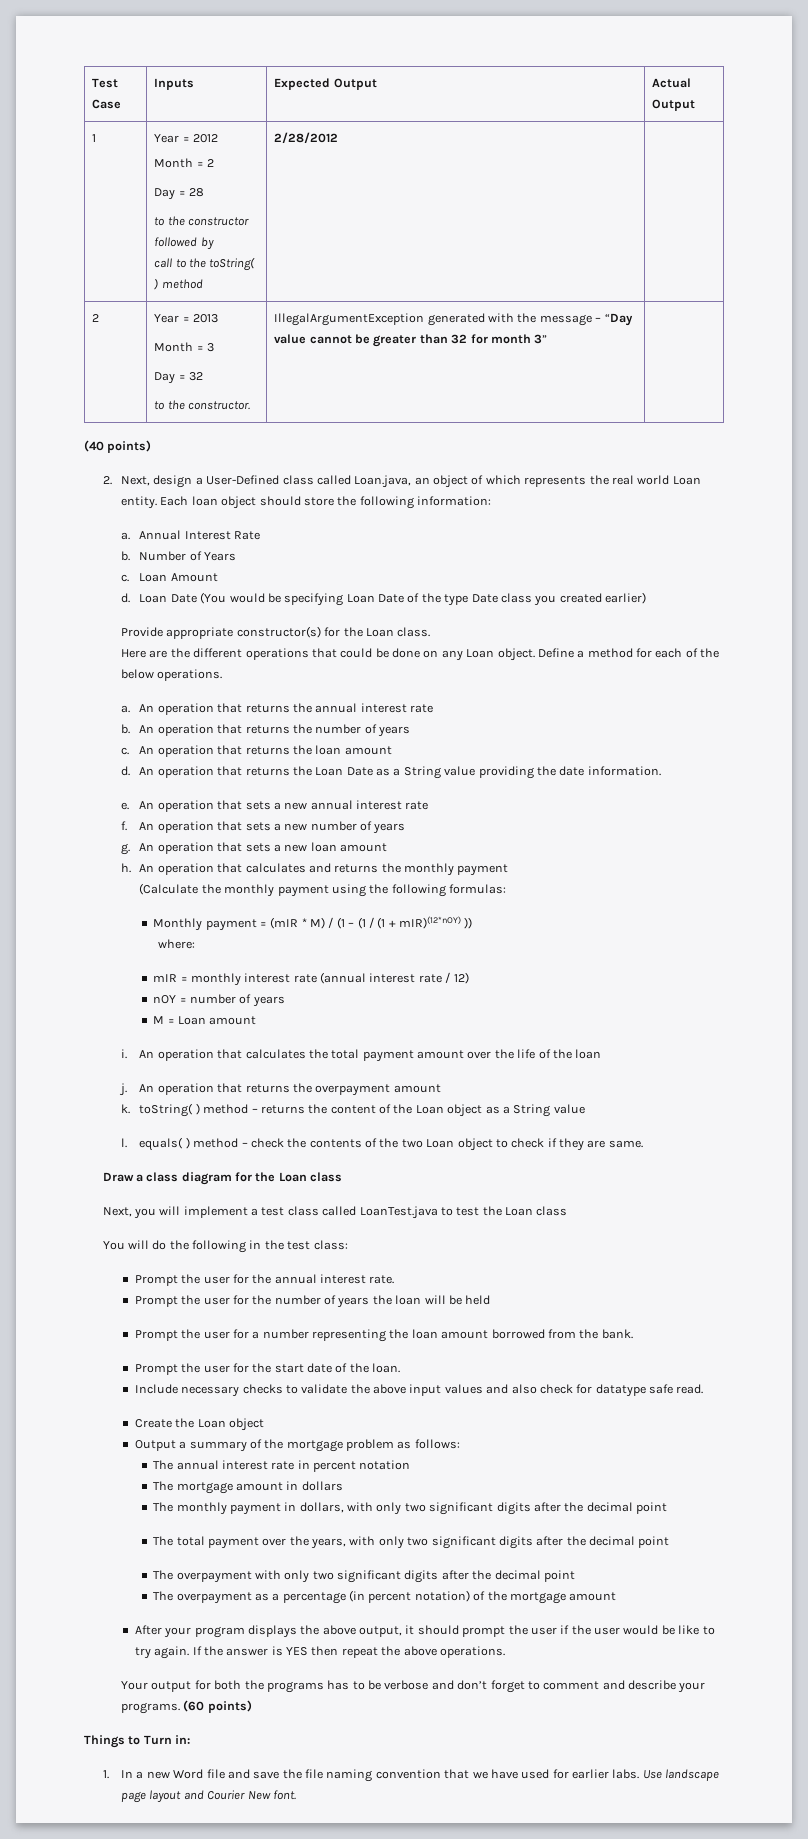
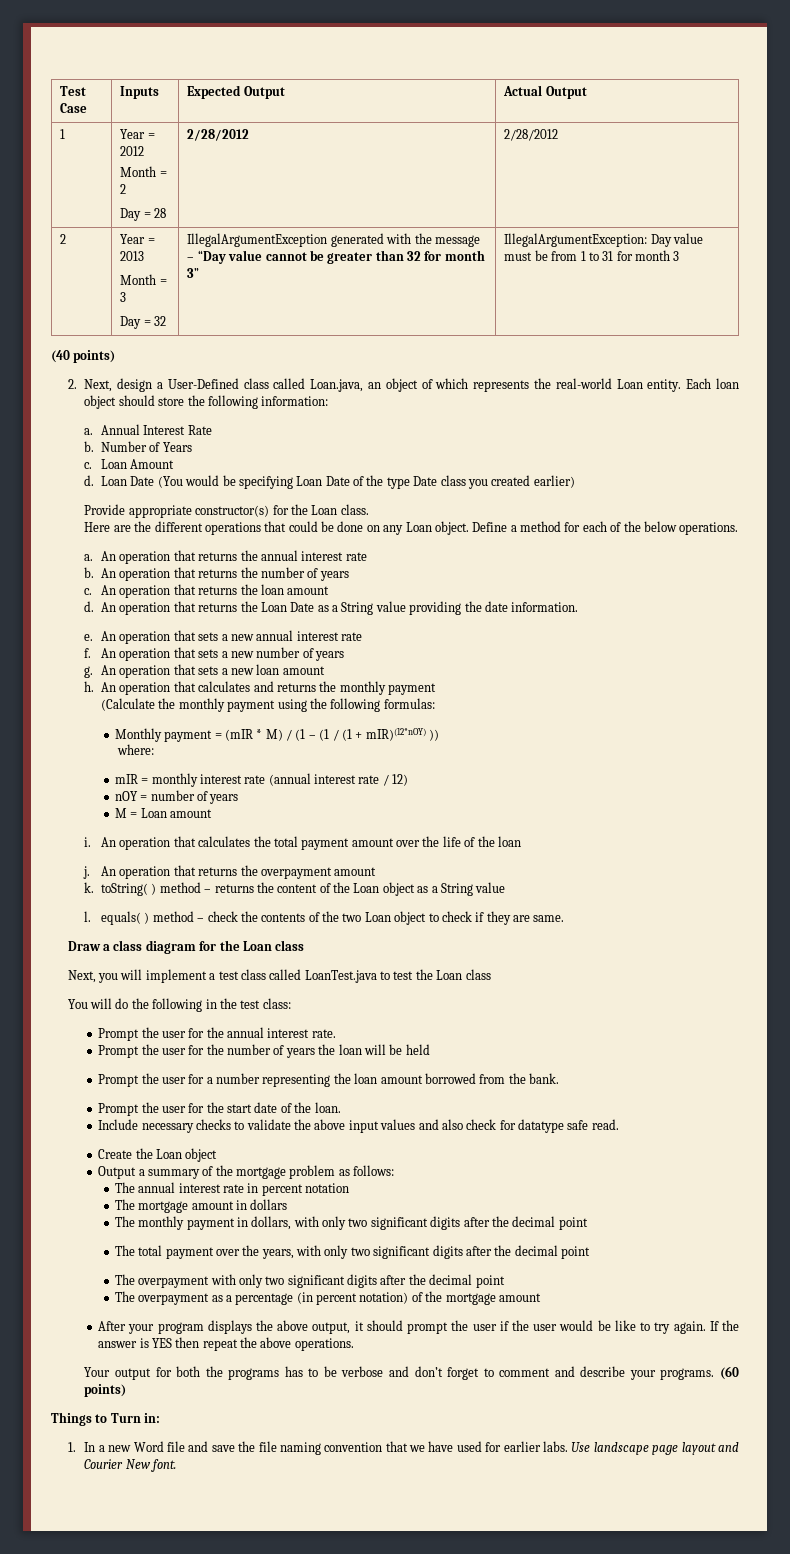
  1 | Year = 2012
  Month = 2
- Day = 28
- to the constructor followed by
- call to the toString( ) method | 2/28/2012 |
+ Day = 28 | 2/28/2012 | 2/28/2012
  2 | Year = 2013
  Month = 3
- Day = 32
- to the constructor. | IllegalArgumentException generated with the message – “Day value cannot be greater than 32 for month 3” |
+ Day = 32 | IllegalArgumentException generated with the message – “Day value cannot be greater than 32 for month 3” | IllegalArgumentException: Day value must be from 1 to 31 for month 3
- 2. Next, design a User-Defined class called Loan.java, an object of which represents the real world Loan entity.
+ 2. Next, design a User-Defined class called Loan.java, an object of which represents the real-world Loan entity.

